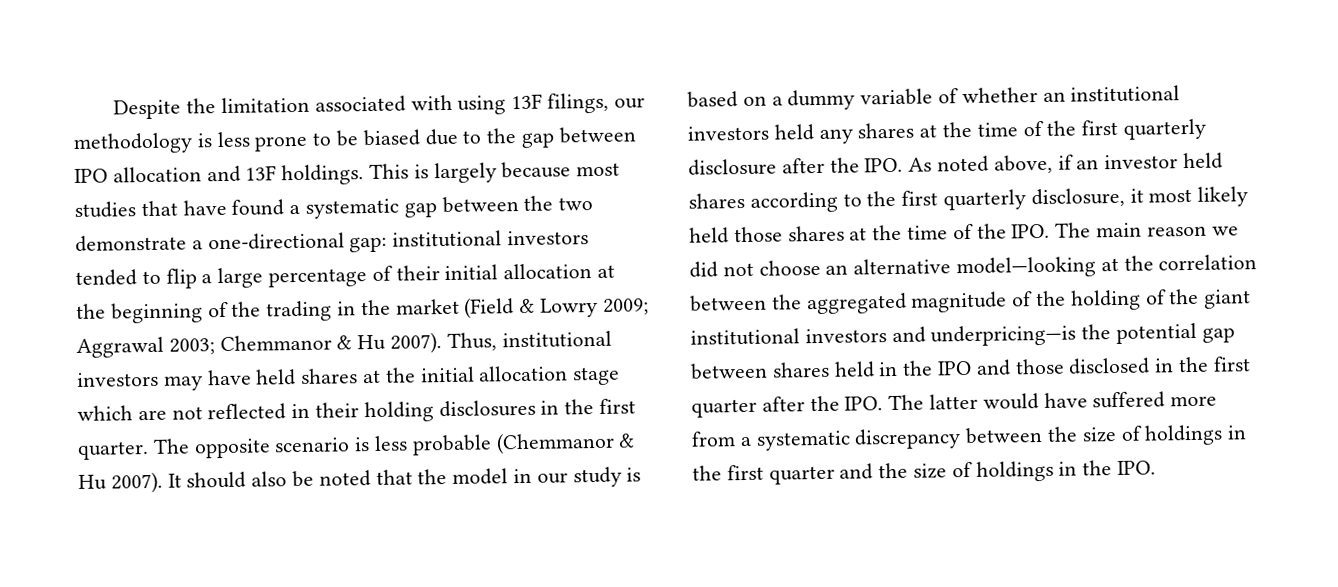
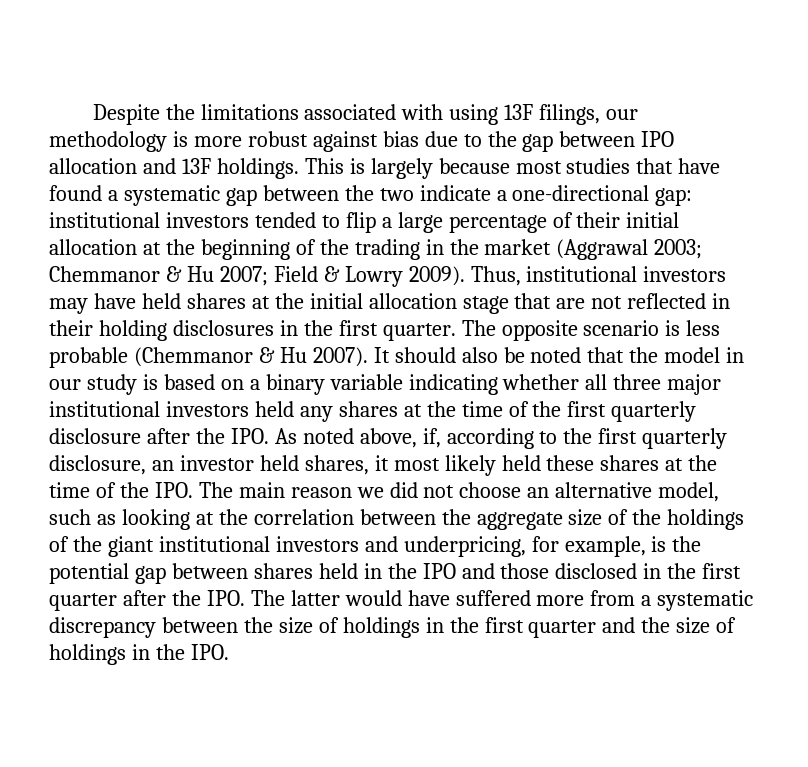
- Despite the limitation associated with using 13F filings, our methodology is less prone to be biased due to the gap between IPO allocation and 13F holdings.
+ Despite the limitations associated with using 13F filings, our methodology is more robust against bias due to the gap between IPO allocation and 13F holdings.
- This is largely because most studies that have found a systematic gap between the two demonstrate a one-directional gap: institutional investors tended to flip a large percentage of their initial allocation at the beginning of the trading in the market (Field & Lowry 2009; Aggrawal 2003; Chemmanor & Hu 2007).
+ This is largely because most studies that have found a systematic gap between the two indicate a one-directional gap: institutional investors tended to flip a large percentage of their initial allocation at the beginning of the trading in the market (Aggrawal 2003; Chemmanor & Hu 2007; Field & Lowry 2009).
- Thus, institutional investors may have held shares at the initial allocation stage which are not reflected in their holding disclosures in the first quarter.
+ Thus, institutional investors may have held shares at the initial allocation stage that are not reflected in their holding disclosures in the first quarter.
- It should also be noted that the model in our study is based on a dummy variable of whether an institutional investors held any shares at the time of the first quarterly disclosure after the IPO. As noted above, if an investor held shares according to the first quarterly disclosure, it most likely held those shares at the time of the IPO. The main reason we did not choose an alternative model—looking at the correlation between the aggregated magnitude of the holding of the giant institutional investors and underpricing—is the potential gap between shares held in the IPO and those disclosed in the first quarter after the IPO. The latter would have suffered more from a systematic discrepancy between the size of holdings in the first quarter and the size of holdings in the IPO.
+ It should also be noted that the model in our study is based on a binary variable indicating whether all three major institutional investors held any shares at the time of the first quarterly disclosure after the IPO. As noted above, if, according to the first quarterly disclosure, an investor held shares, it most likely held these shares at the time of the IPO. The main reason we did not choose an alternative model, such as looking at the correlation between the aggregate size of the holdings of the giant institutional investors and underpricing, for example, is the potential gap between shares held in the IPO and those disclosed in the first quarter after the IPO. The latter would have suffered more from a systematic discrepancy between the size of holdings in the first quarter and the size of holdings in the IPO.

